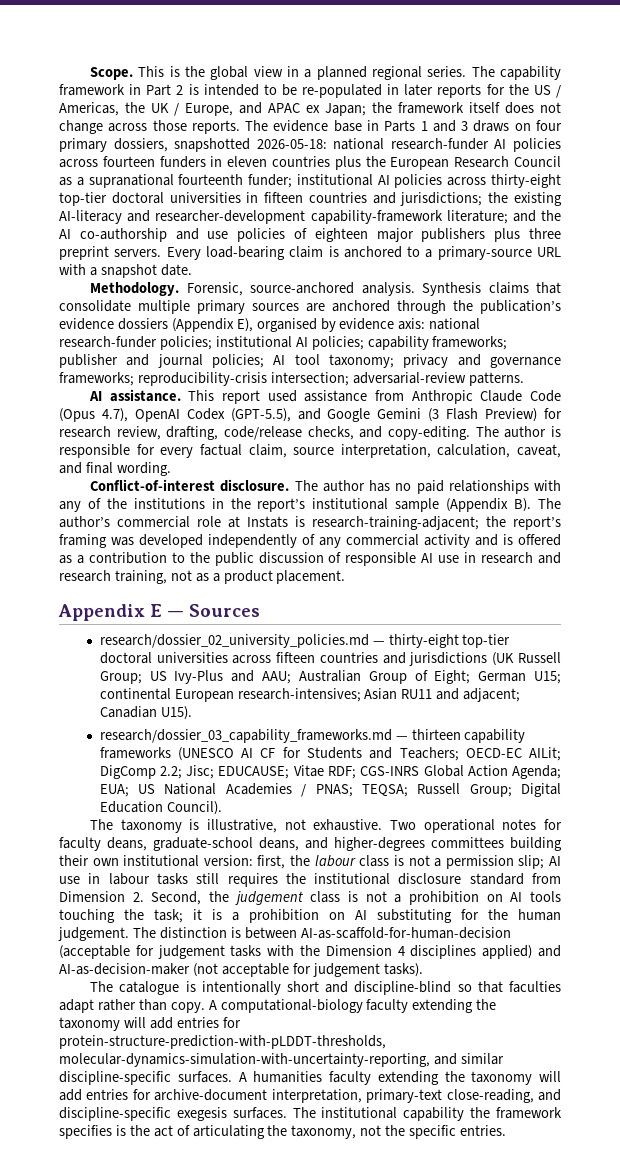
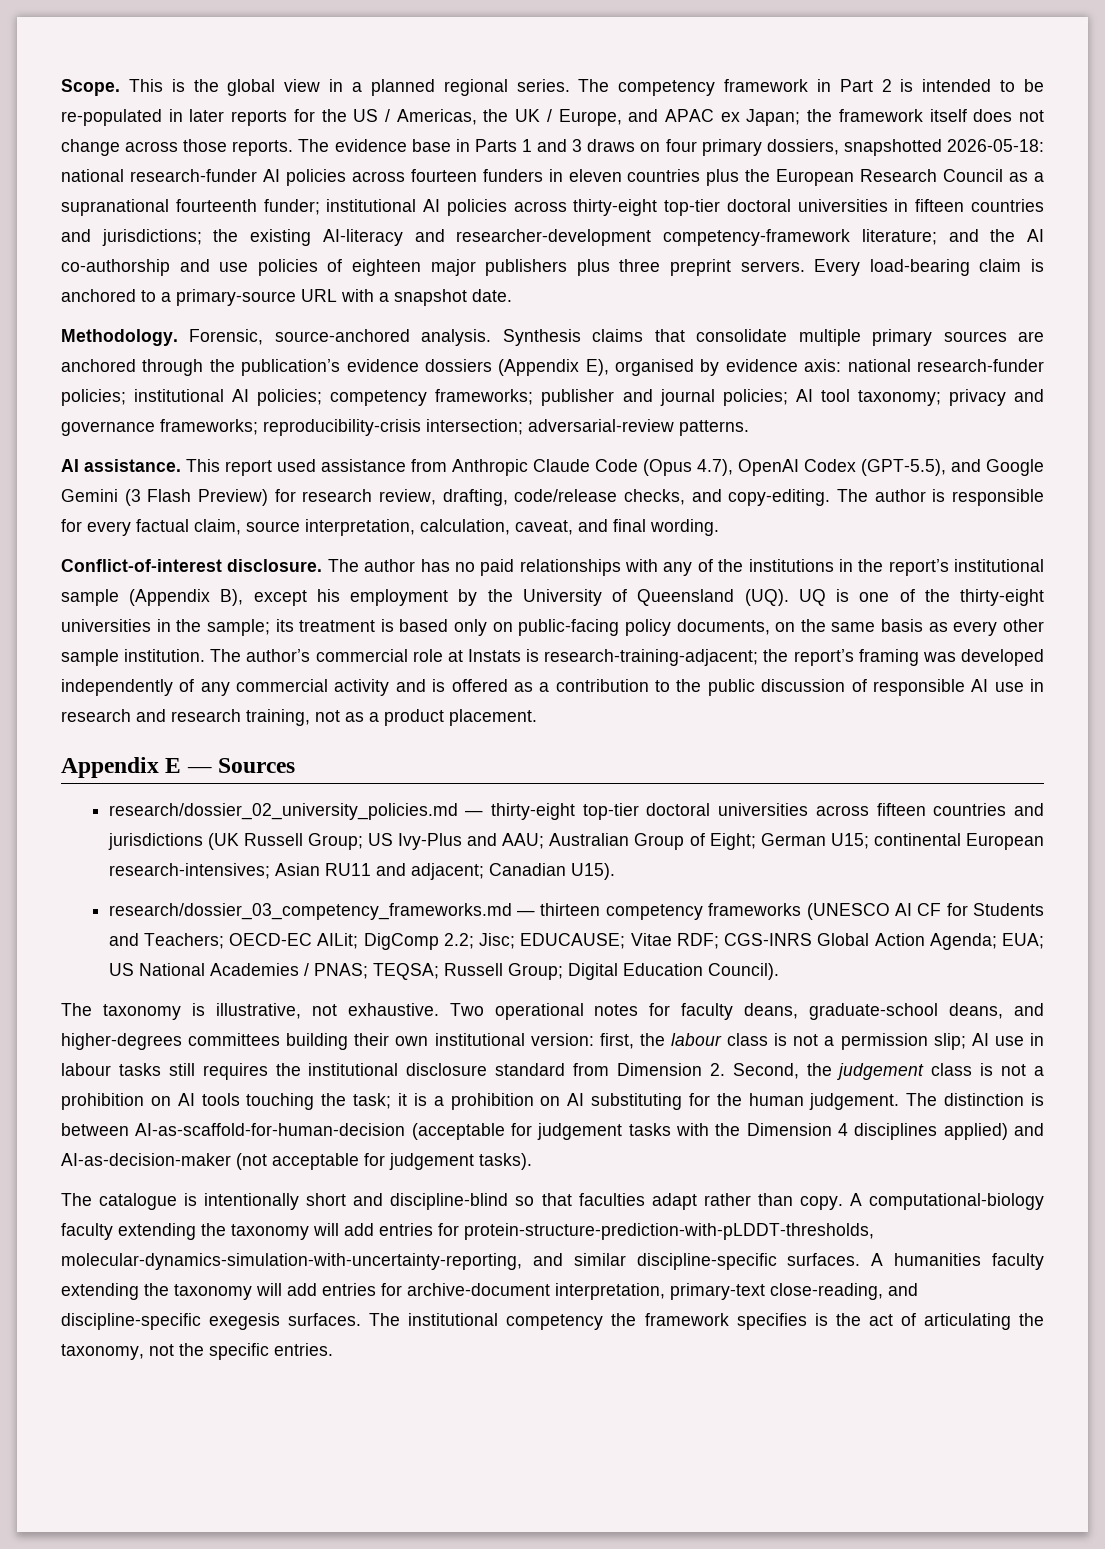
- The capability framework in Part 2 is intended to be re-populated in later reports for the US / Americas, the UK / Europe, and APAC ex Japan; the framework itself does not change across those reports.
+ The competency framework in Part 2 is intended to be re-populated in later reports for the US / Americas, the UK / Europe, and APAC ex Japan; the framework itself does not change across those reports.
- the existing AI-literacy and researcher-development capability-framework literature;
+ the existing AI-literacy and researcher-development competency-framework literature;
- Synthesis claims that consolidate multiple primary sources are anchored through the publication’s evidence dossiers (Appendix E), organised by evidence axis: national research-funder policies; institutional AI policies; capability frameworks; publisher and journal policies; AI tool taxonomy; privacy and governance frameworks; reproducibility-crisis intersection; adversarial-review patterns.
+ Synthesis claims that consolidate multiple primary sources are anchored through the publication’s evidence dossiers (Appendix E), organised by evidence axis: national research-funder policies; institutional AI policies; competency frameworks; publisher and journal policies; AI tool taxonomy; privacy and governance frameworks; reproducibility-crisis intersection; adversarial-review patterns.
- The author has no paid relationships with any of the institutions in the report’s institutional sample (Appendix B). The author’s commercial role at Instats is research-training-adjacent; the report’s framing was developed independently of any commercial activity and is offered as a contribution to the public discussion of responsible AI use in research and research training, not as a product placement.
+ The author has no paid relationships with any of the institutions in the report’s institutional sample (Appendix B), except his employment by the University of Queensland (UQ). UQ is one of the thirty-eight universities in the sample; its treatment is based only on public-facing policy documents, on the same basis as every other sample institution. The author’s commercial role at Instats is research-training-adjacent; the report’s framing was developed independently of any commercial activity and is offered as a contribution to the public discussion of responsible AI use in research and research training, not as a product placement.
- research/dossier_03_capability_frameworks.md — thirteen capability frameworks (UNESCO AI CF for Students and Teachers; OECD-EC AILit; DigComp 2.2; Jisc; EDUCAUSE; Vitae RDF; CGS-INRS Global Action Agenda; EUA; US National Academies / PNAS; TEQSA; Russell Group; Digital Education Council).
+ research/dossier_03_competency_frameworks.md — thirteen competency frameworks (UNESCO AI CF for Students and Teachers; OECD-EC AILit; DigComp 2.2; Jisc; EDUCAUSE; Vitae RDF; CGS-INRS Global Action Agenda; EUA; US National Academies / PNAS; TEQSA; Russell Group; Digital Education Council).
- The institutional capability the framework specifies is the act of articulating the taxonomy, not the specific entries.
+ The institutional competency the framework specifies is the act of articulating the taxonomy, not the specific entries.

